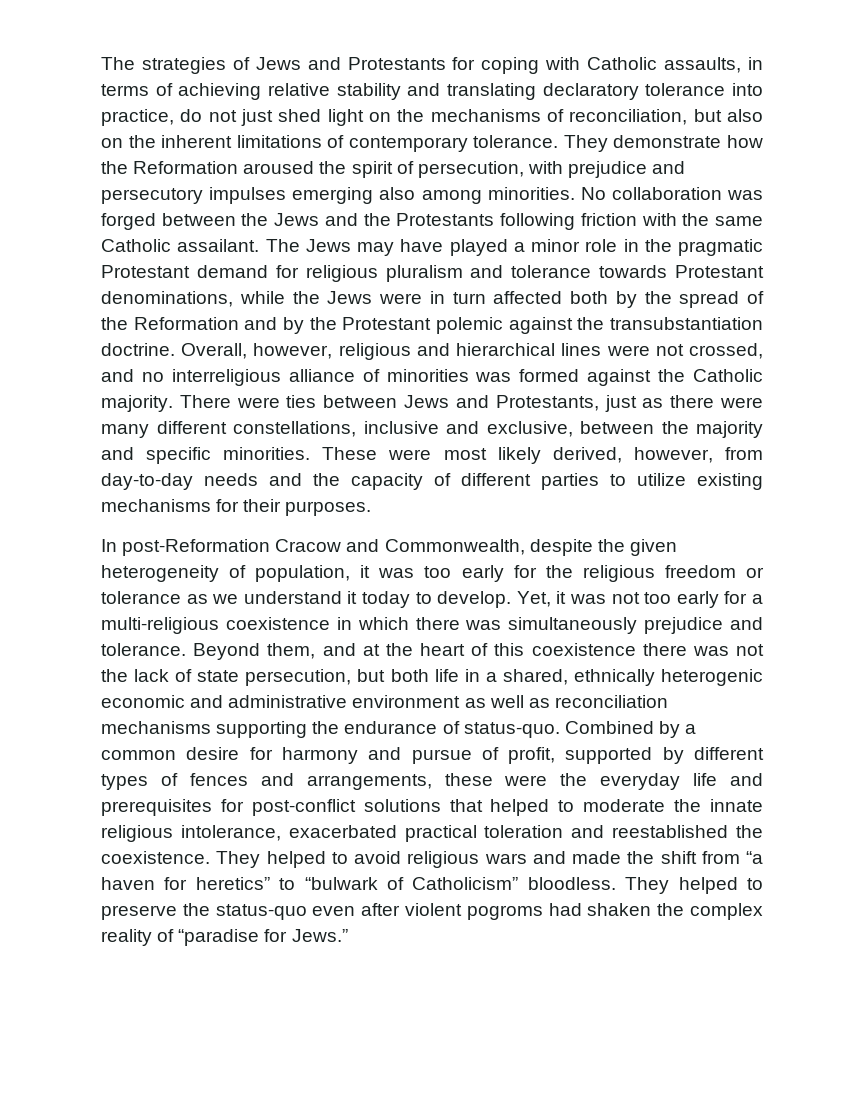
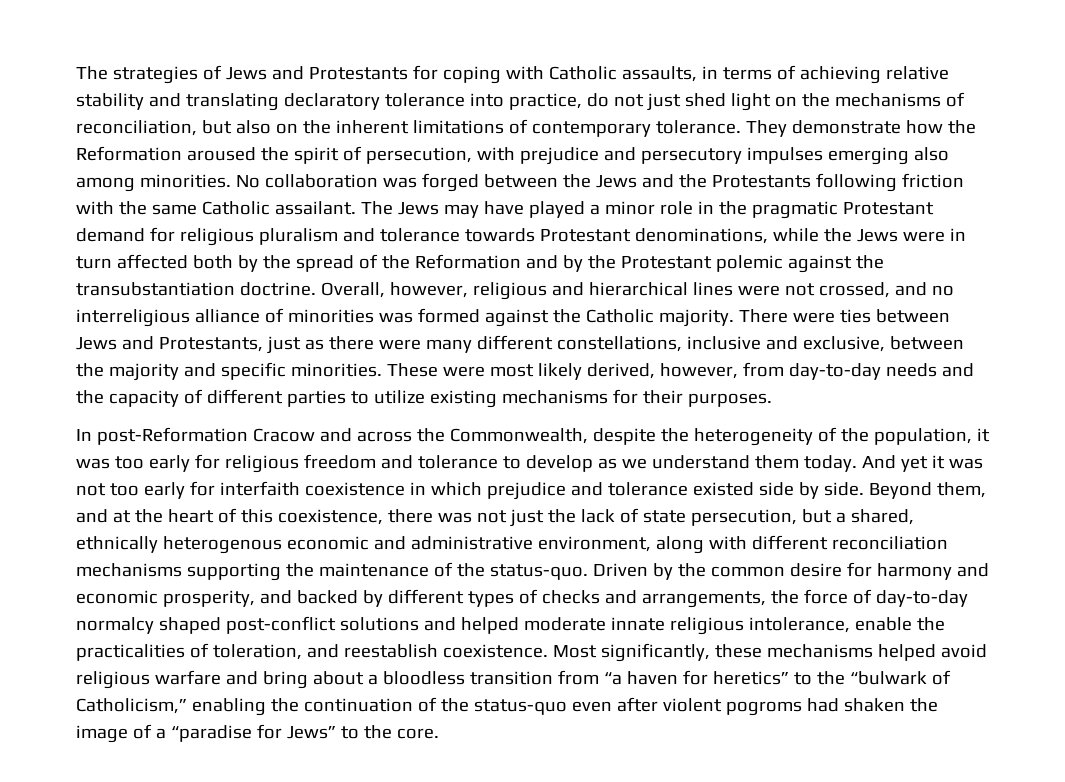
- In post-Reformation Cracow and Commonwealth, despite the given heterogeneity of population, it was too early for the religious freedom or tolerance as we understand it today to develop. Yet, it was not too early for a multi-religious coexistence in which there was simultaneously prejudice and tolerance.
+ In post-Reformation Cracow and across the Commonwealth, despite the heterogeneity of the population, it was too early for religious freedom and tolerance to develop as we understand them today. And yet it was not too early for interfaith coexistence in which prejudice and tolerance existed side by side.
- Beyond them, and at the heart of this coexistence there was not the lack of state persecution, but both life in a shared, ethnically heterogenic economic and administrative environment as well as reconciliation mechanisms supporting the endurance of status-quo. Combined by a common desire for harmony and pursue of profit, supported by different types of fences and arrangements, these were the everyday life and prerequisites for post-conflict solutions that helped to moderate the innate religious intolerance, exacerbated practical toleration and reestablished the coexistence. They helped to avoid religious wars and made the shift from “a haven for heretics” to “bulwark of Catholicism” bloodless. They helped to preserve the status-quo even after violent pogroms had shaken the complex reality of “paradise for Jews.”
+ Beyond them, and at the heart of this coexistence, there was not just the lack of state persecution, but a shared, ethnically heterogenous economic and administrative environment, along with different reconciliation mechanisms supporting the maintenance of the status-quo. Driven by the common desire for harmony and economic prosperity, and backed by different types of checks and arrangements, the force of day-to-day normalcy shaped post-conflict solutions and helped moderate innate religious intolerance, enable the practicalities of toleration, and reestablish coexistence. Most significantly, these mechanisms helped avoid religious warfare and bring about a bloodless transition from “a haven for heretics” to the “bulwark of Catholicism,” enabling the continuation of the status-quo even after violent pogroms had shaken the image of a “paradise for Jews” to the core.

